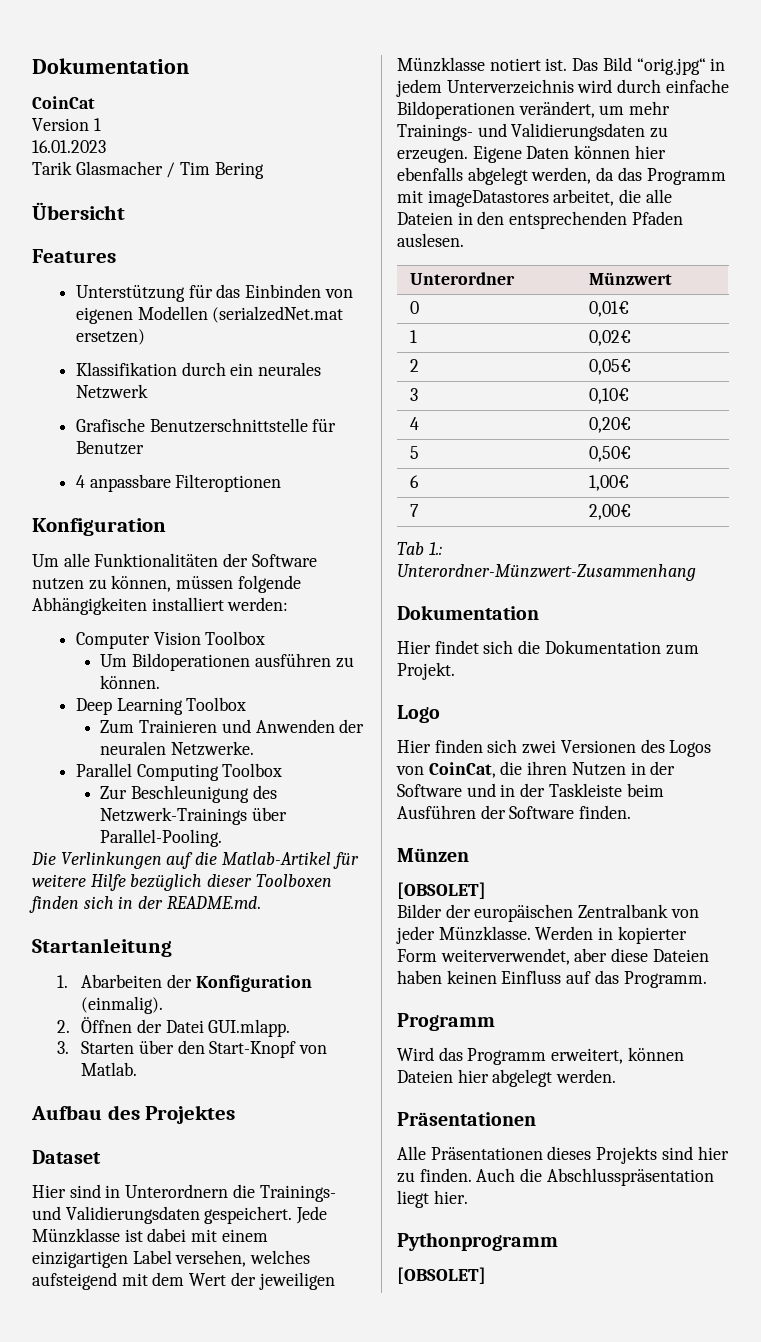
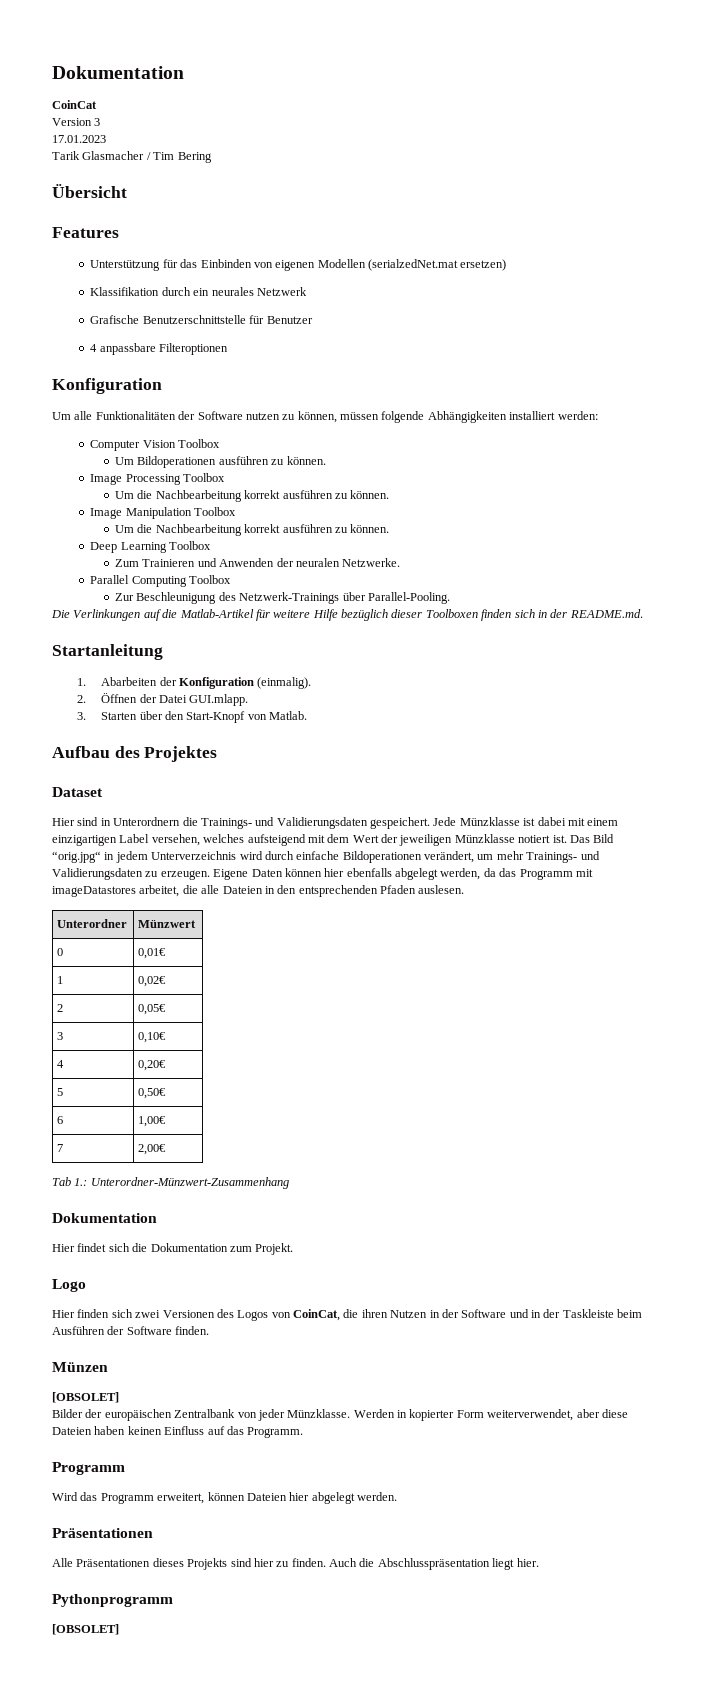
- Version 1
- 16.01.2023
+ Version 3
+ 17.01.2023
+ Image Processing Toolbox
+ Um die Nachbearbeitung korrekt ausführen zu können.
+ Image Manipulation Toolbox
+ Um die Nachbearbeitung korrekt ausführen zu können.

